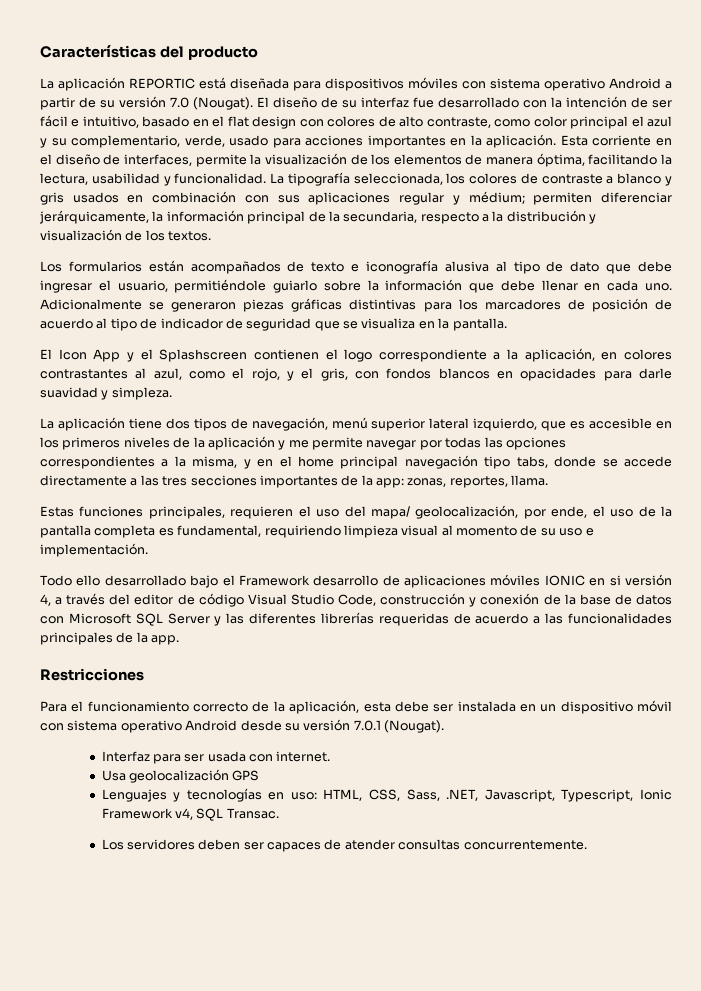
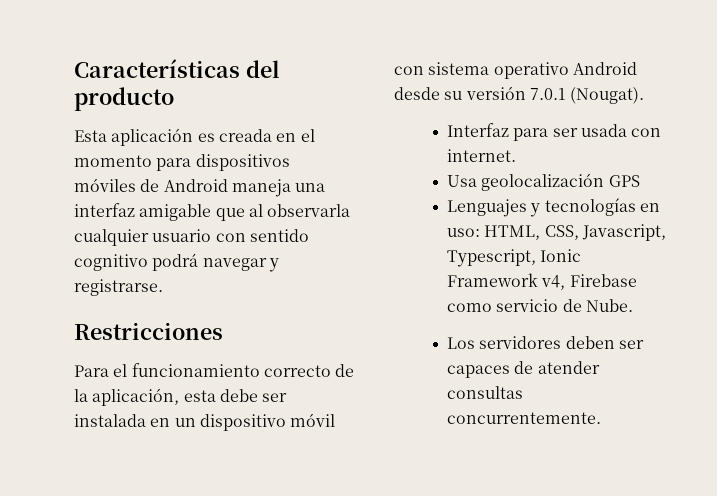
- La aplicación REPORTIC está diseñada para dispositivos móviles con sistema operativo Android a partir de su versión 7.0 (Nougat). El diseño de su interfaz fue desarrollado con la intención de ser fácil e intuitivo, basado en el flat design con colores de alto contraste, como color principal el azul y su complementario, verde, usado para acciones importantes en la aplicación. Esta corriente en el diseño de interfaces, permite la visualización de los elementos de manera óptima, facilitando la lectura, usabilidad y funcionalidad. La tipografía seleccionada, los colores de contraste a blanco y gris usados en combinación con sus aplicaciones regular y médium; permiten diferenciar jerárquicamente, la información principal de la secundaria, respecto a la distribución y visualización de los textos.
- Los formularios están acompañados de texto e iconografía alusiva al tipo de dato que debe ingresar el usuario, permitiéndole guiarlo sobre la información que debe llenar en cada uno. Adicionalmente se generaron piezas gráficas distintivas para los marcadores de posición de acuerdo al tipo de indicador de seguridad que se visualiza en la pantalla.
- El Icon App y el Splashscreen contienen el logo correspondiente a la aplicación, en colores contrastantes al azul, como el rojo, y el gris, con fondos blancos en opacidades para darle suavidad y simpleza.
- La aplicación tiene dos tipos de navegación, menú superior lateral izquierdo, que es accesible en los primeros niveles de la aplicación y me permite navegar por todas las opciones correspondientes a la misma, y en el home principal navegación tipo tabs, donde se accede directamente a las tres secciones importantes de la app: zonas, reportes, llama.
- Estas funciones principales, requieren el uso del mapa/ geolocalización, por ende, el uso de la pantalla completa es fundamental, requiriendo limpieza visual al momento de su uso e implementación.
- Todo ello desarrollado bajo el Framework desarrollo de aplicaciones móviles IONIC en si versión 4, a través del editor de código Visual Studio Code, construcción y conexión de la base de datos con Microsoft SQL Server y las diferentes librerías requeridas de acuerdo a las funcionalidades principales de la app.
+ Esta aplicación es creada en el momento para dispositivos móviles de Android maneja una interfaz amigable que al observarla cualquier usuario con sentido cognitivo podrá navegar y registrarse.
- Lenguajes y tecnologías en uso: HTML, CSS, Sass, .NET, Javascript, Typescript, Ionic Framework v4, SQL Transac.
+ Lenguajes y tecnologías en uso: HTML, CSS, Javascript, Typescript, Ionic Framework v4, Firebase como servicio de Nube.

